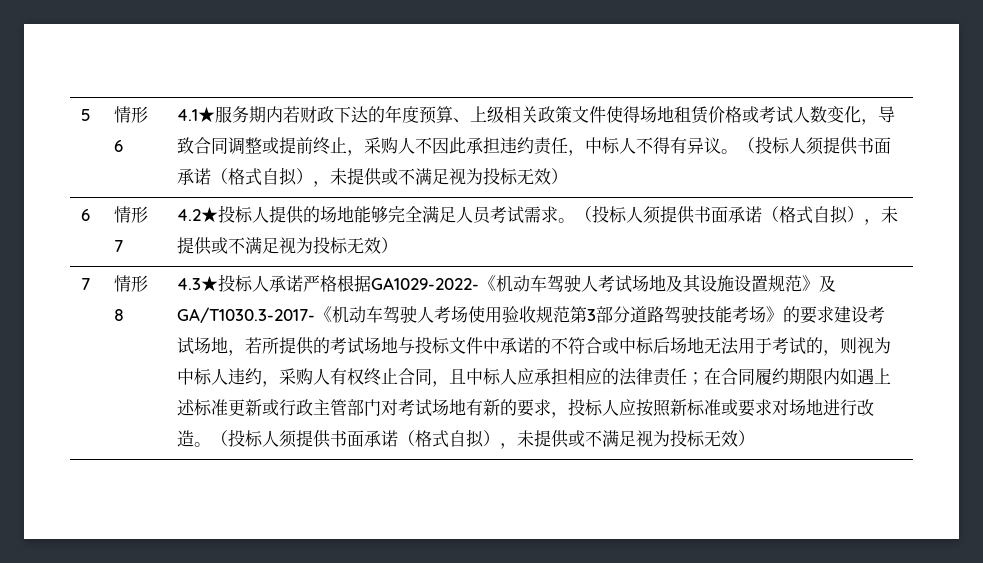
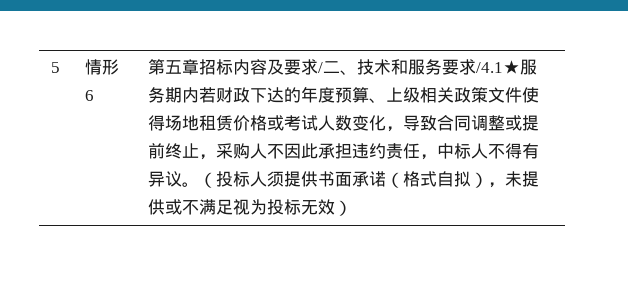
- 4.1★服务期内若财政下达的年度预算、上级相关政策文件使得场地租赁价格或考试人数变化，导致合同调整或提前终止，采购人不因此承担违约责任，中标人不得有异议。
+ 第五章招标内容及要求/二、技术和服务要求/4.1★服务期内若财政下达的年度预算、上级相关政策文件使得场地租赁价格或考试人数变化，导致合同调整或提前终止，采购人不因此承担违约责任，中标人不得有异议。
- 6 | 情形7 | 4.2★投标人提供的场地能够完全满足人员考试需求。（投标人须提供书面承诺（格式自拟），未提供或不满足视为投标无效）
- 7 | 情形8 | 4.3★投标人承诺严格根据GA1029-2022-《机动车驾驶人考试场地及其设施设置规范》及GA/T1030.3-2017-《机动车驾驶人考场使用验收规范第3部分道路驾驶技能考场》的要求建设考试场地，若所提供的考试场地与投标文件中承诺的不符合或中标后场地无法用于考试的，则视为中标人违约，采购人有权终止合同，且中标人应承担相应的法律责任；在合同履约期限内如遇上述标准更新或行政主管部门对考试场地有新的要求，投标人应按照新标准或要求对场地进行改造。（投标人须提供书面承诺（格式自拟），未提供或不满足视为投标无效）

